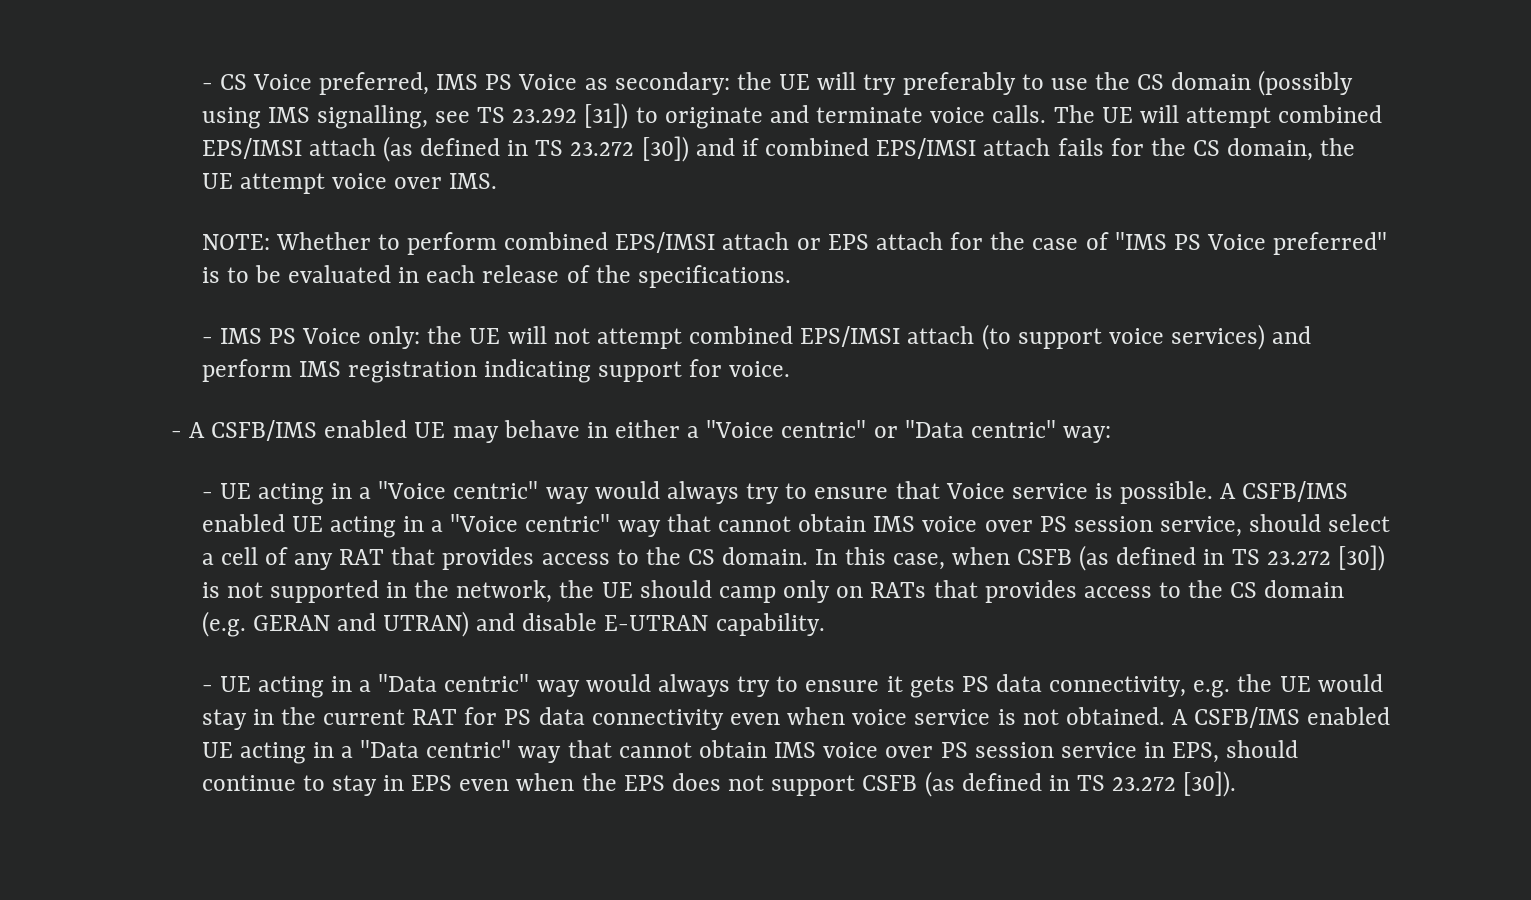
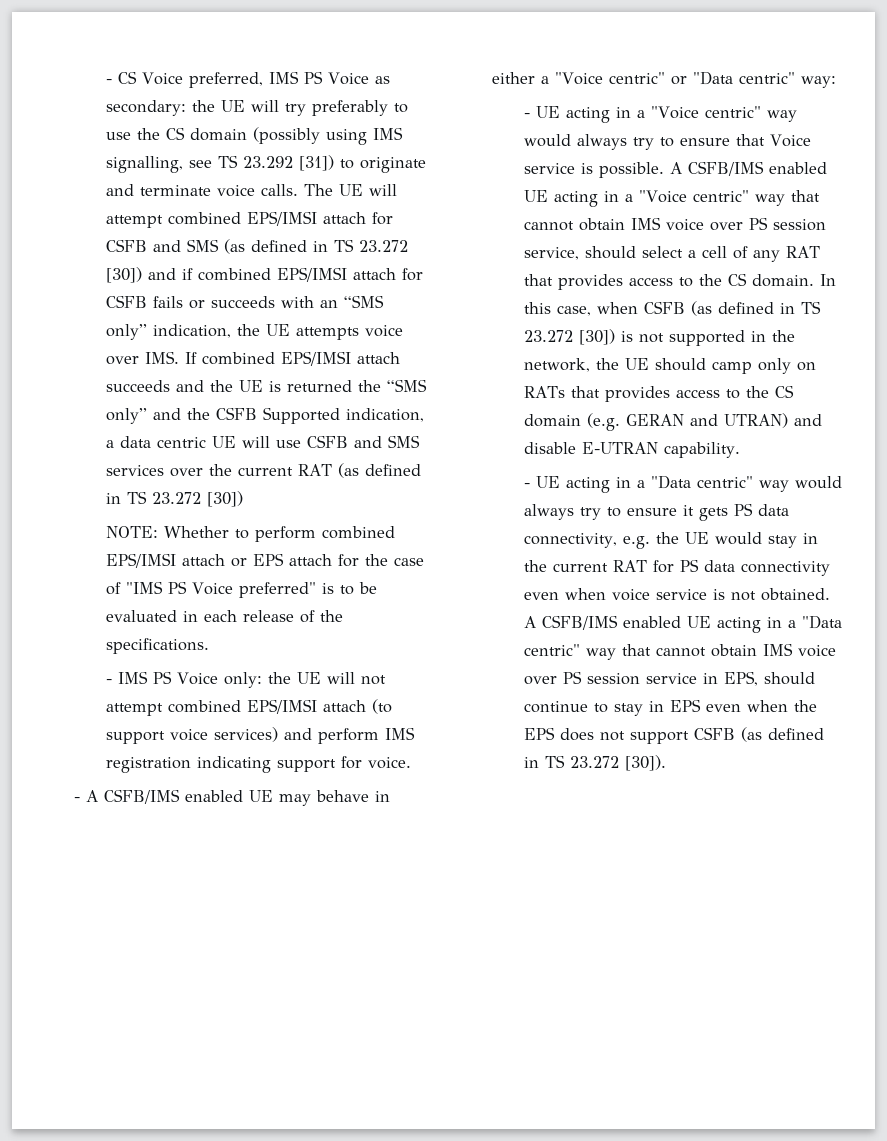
- The UE will attempt combined EPS/IMSI attach (as defined in TS 23.272 [30]) and if combined EPS/IMSI attach fails for the CS domain, the UE attempt voice over IMS.
+ The UE will attempt combined EPS/IMSI attach for CSFB and SMS (as defined in TS 23.272 [30]) and if combined EPS/IMSI attach for CSFB fails or succeeds with an “SMS only” indication, the UE attempts voice over IMS. If combined EPS/IMSI attach succeeds and the UE is returned the “SMS only” and the CSFB Supported indication, a data centric UE will use CSFB and SMS services over the current RAT (as defined in TS 23.272 [30])

